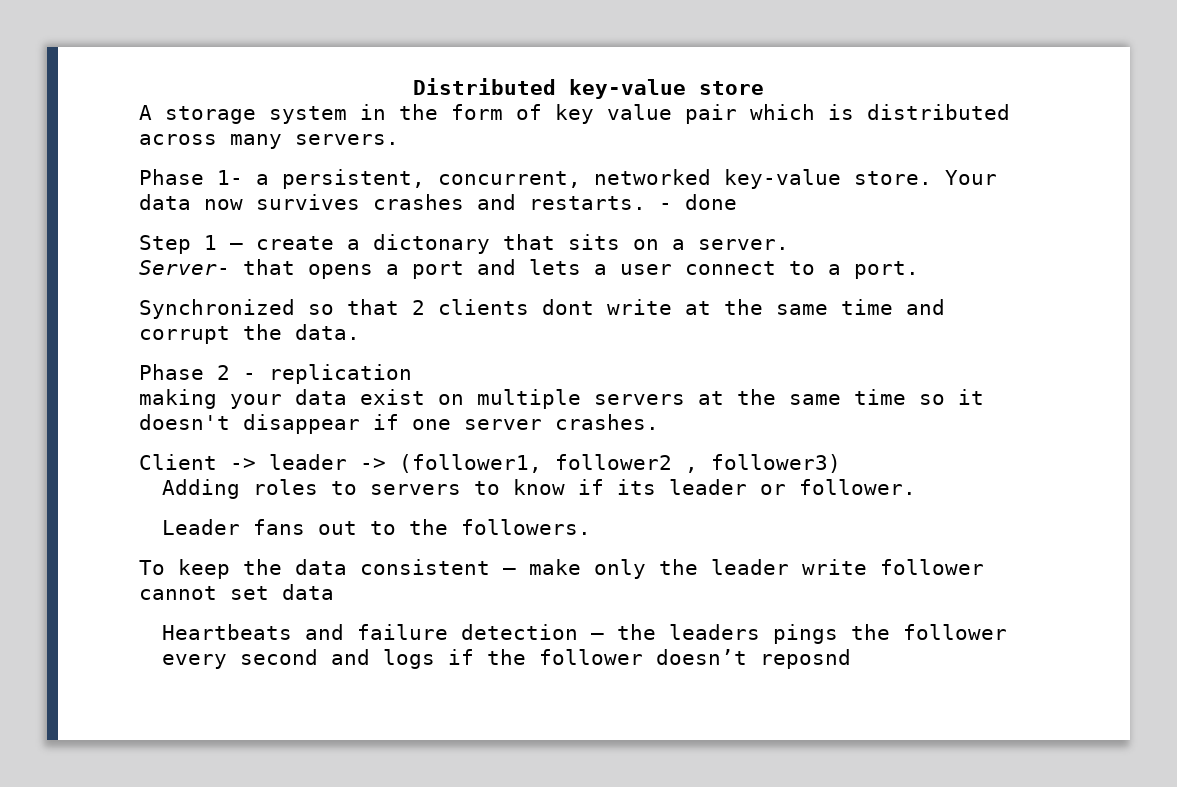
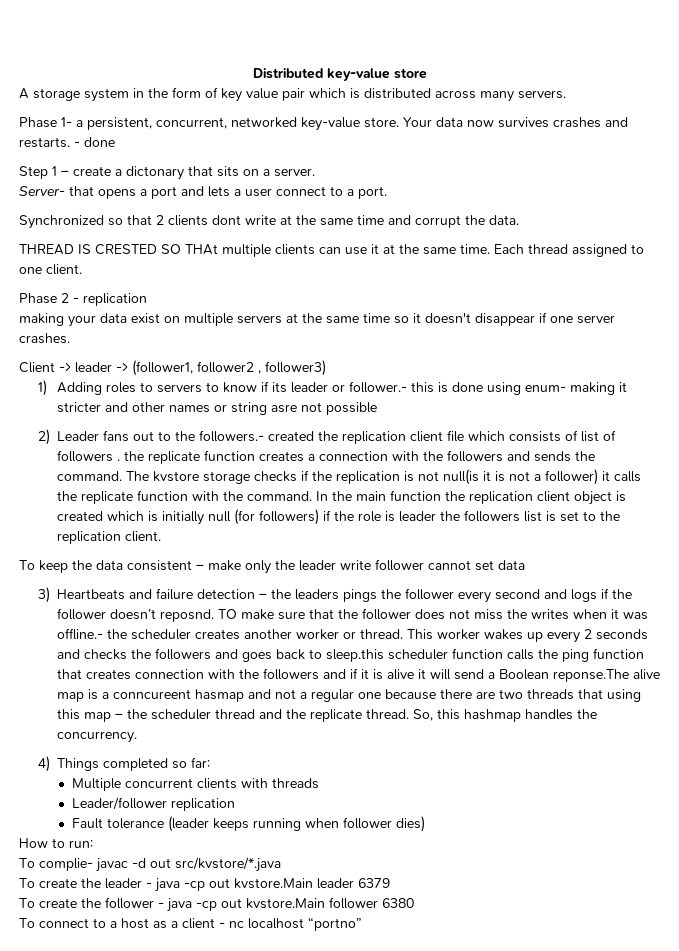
+ THREAD IS CRESTED SO THAt multiple clients can use it at the same time. Each thread assigned to one client.
- Adding roles to servers to know if its leader or follower.
- Leader fans out to the followers.
+ 1) Adding roles to servers to know if its leader or follower.- this is done using enum- making it stricter and other names or string asre not possible
+ 2) Leader fans out to the followers.- created the replication client file which consists of list of followers . the replicate function creates a connection with the followers and sends the command. The kvstore storage checks if the replication is not null(is it is not a follower) it calls the replicate function with the command. In the main function the replication client object is created which is initially null (for followers) if the role is leader the followers list is set to the replication client.
- Heartbeats and failure detection – the leaders pings the follower every second and logs if the follower doesn’t reposnd
+ 3) Heartbeats and failure detection – the leaders pings the follower every second and logs if the follower doesn’t reposnd. TO make sure that the follower does not miss the writes when it was offline.- the scheduler creates another worker or thread. This worker wakes up every 2 seconds and checks the followers and goes back to sleep.this scheduler function calls the ping function that creates connection with the followers and if it is alive it will send a Boolean reponse.The alive map is a conncureent hasmap and not a regular one because there are two threads that using this map – the scheduler thread and the replicate thread. So, this hashmap handles the concurrency.
+ 4) Things completed so far:
+ Multiple concurrent clients with threads
+ Leader/follower replication
+ Fault tolerance (leader keeps running when follower dies)
+ How to run:
+ To complie- javac -d out src/kvstore/*.java
+ To create the leader - java -cp out kvstore.Main leader 6379
+ To create the follower - java -cp out kvstore.Main follower 6380
+ To connect to a host as a client - nc localhost “portno”

